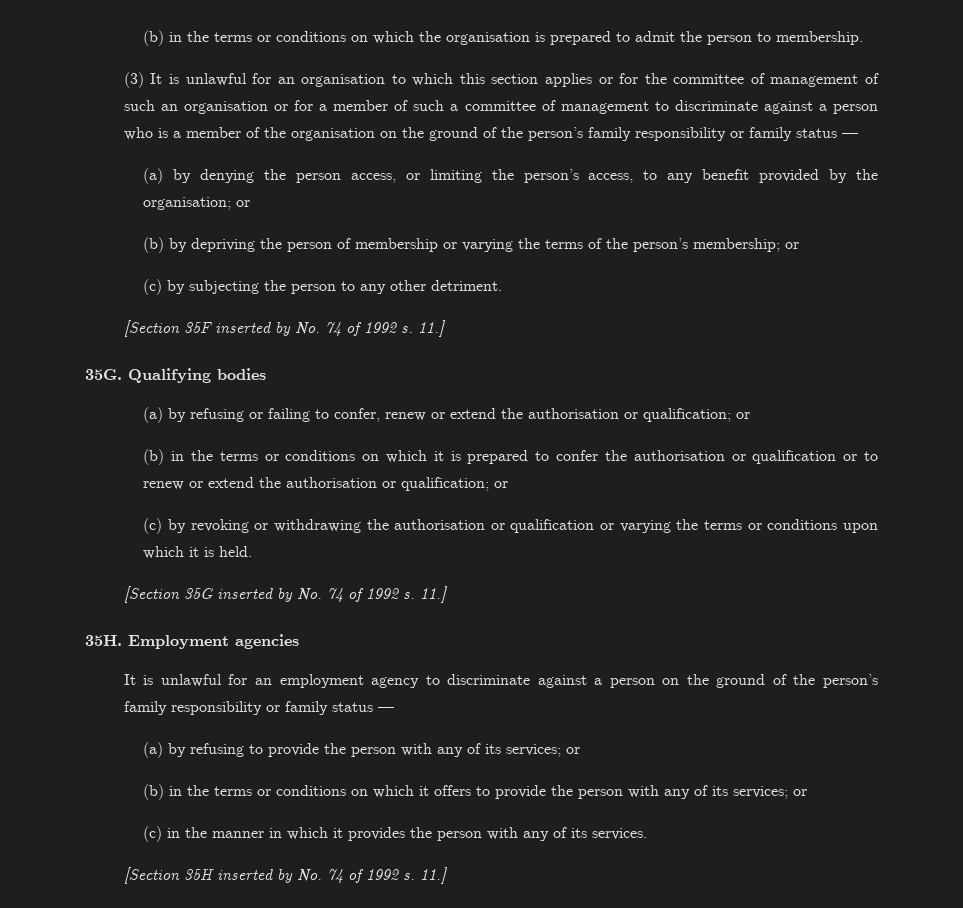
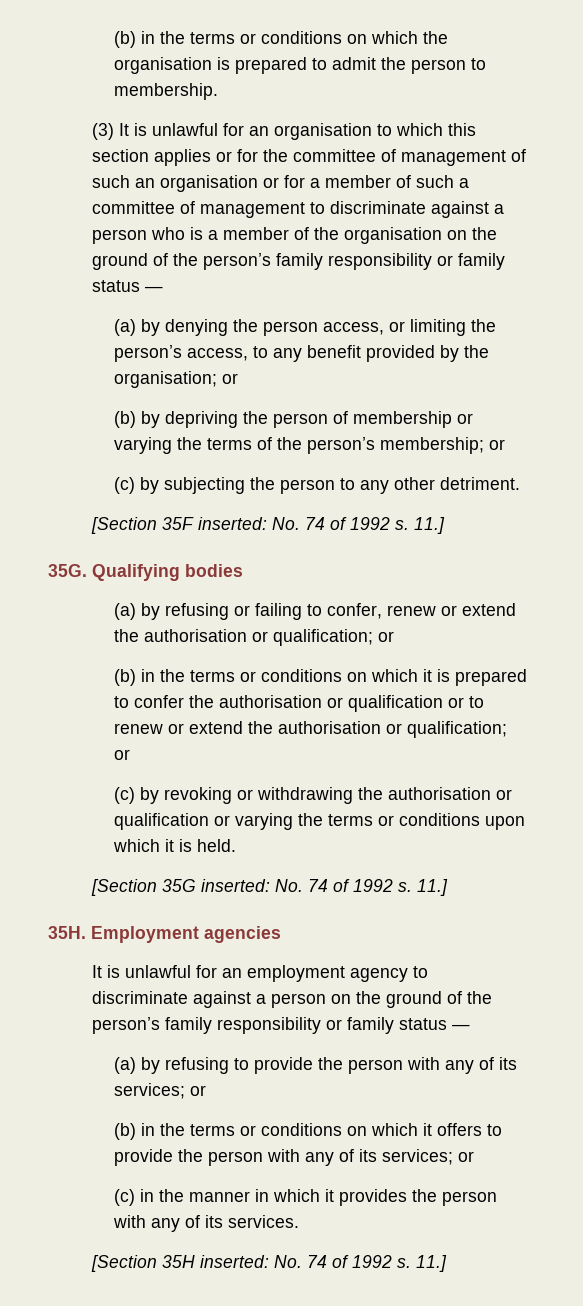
- [Section 35F inserted by No. 74 of 1992 s.
+ [Section 35F inserted: No. 74 of 1992 s.
- [Section 35G inserted by No. 74 of 1992 s.
+ [Section 35G inserted: No. 74 of 1992 s.
- [Section 35H inserted by No. 74 of 1992 s.
+ [Section 35H inserted: No. 74 of 1992 s.

